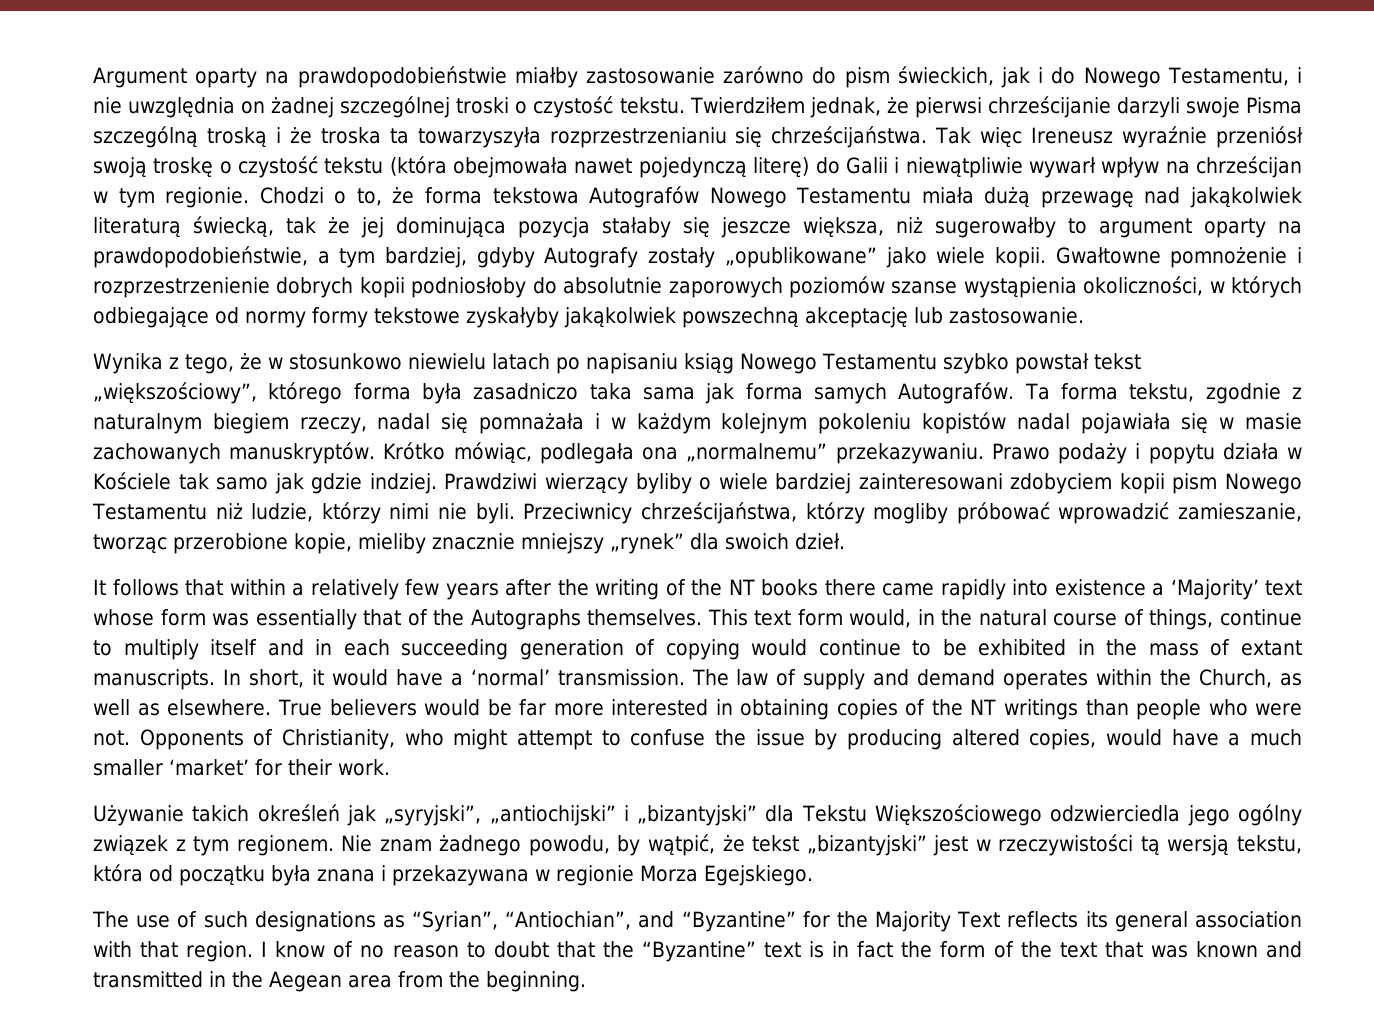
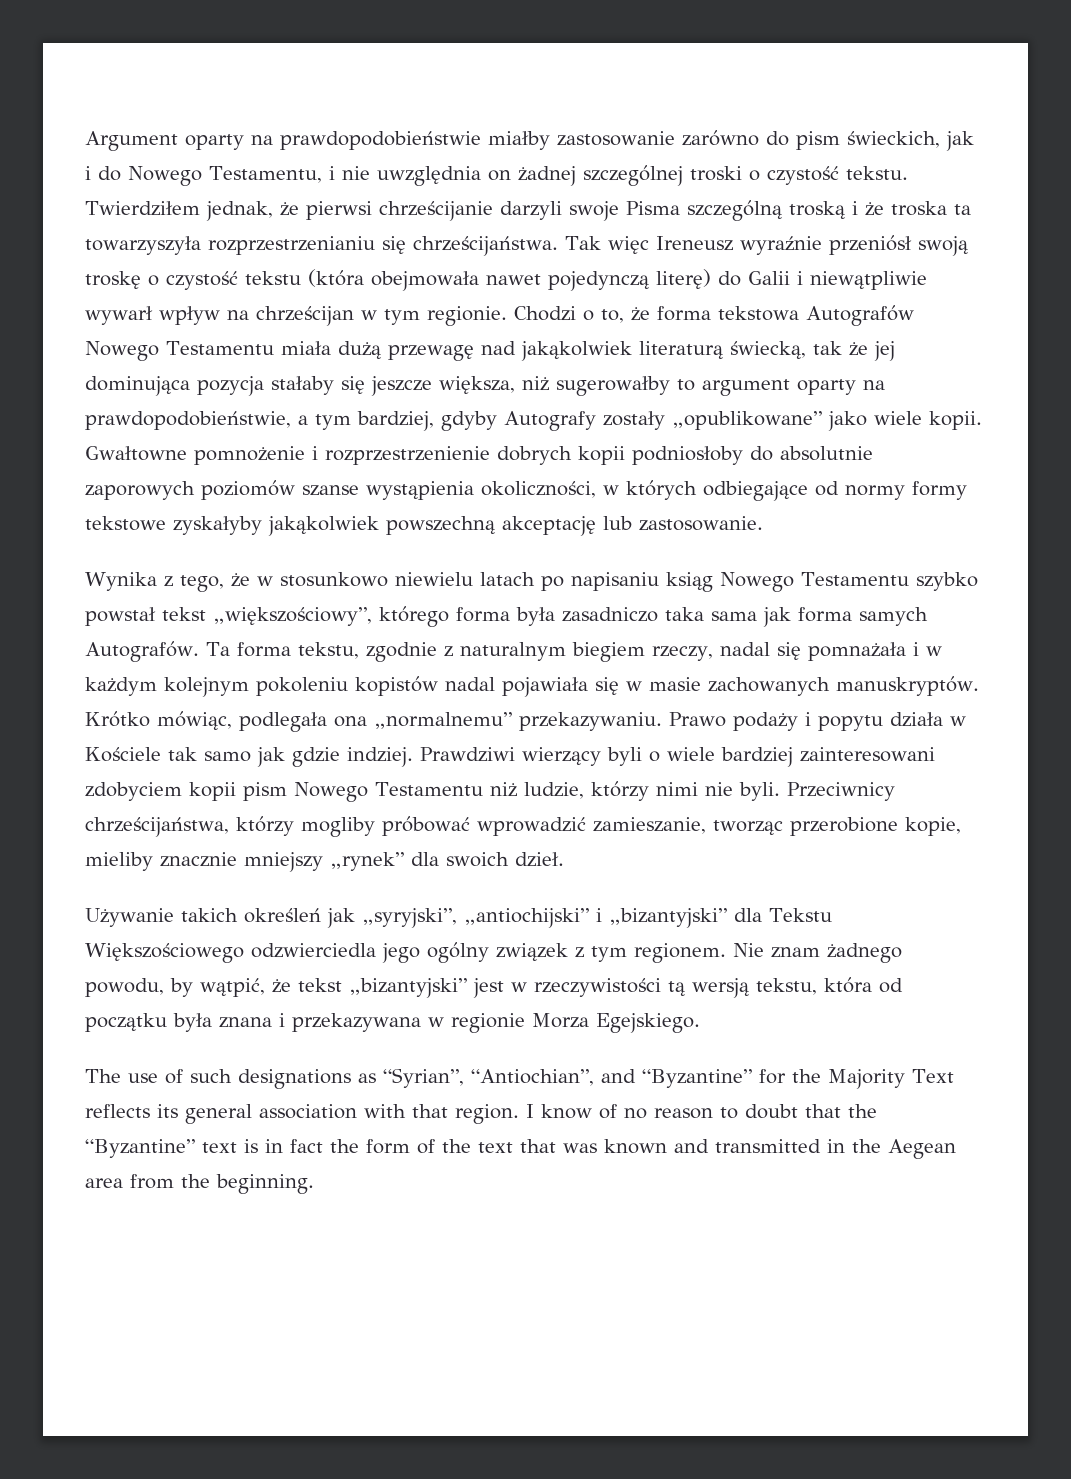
- Prawdziwi wierzący byliby o wiele bardziej zainteresowani zdobyciem kopii pism Nowego Testamentu niż ludzie, którzy nimi nie byli.
+ Prawdziwi wierzący byli o wiele bardziej zainteresowani zdobyciem kopii pism Nowego Testamentu niż ludzie, którzy nimi nie byli.
- It follows that within a relatively few years after the writing of the NT books there came rapidly into existence a ‘Majority’ text whose form was essentially that of the Autographs themselves. This text form would, in the natural course of things, continue to multiply itself and in each succeeding generation of copying would continue to be exhibited in the mass of extant manuscripts. In short, it would have a ‘normal’ transmission. The law of supply and demand operates within the Church, as well as elsewhere. True believers would be far more interested in obtaining copies of the NT writings than people who were not. Opponents of Christianity, who might attempt to confuse the issue by producing altered copies, would have a much smaller ‘market’ for their work.

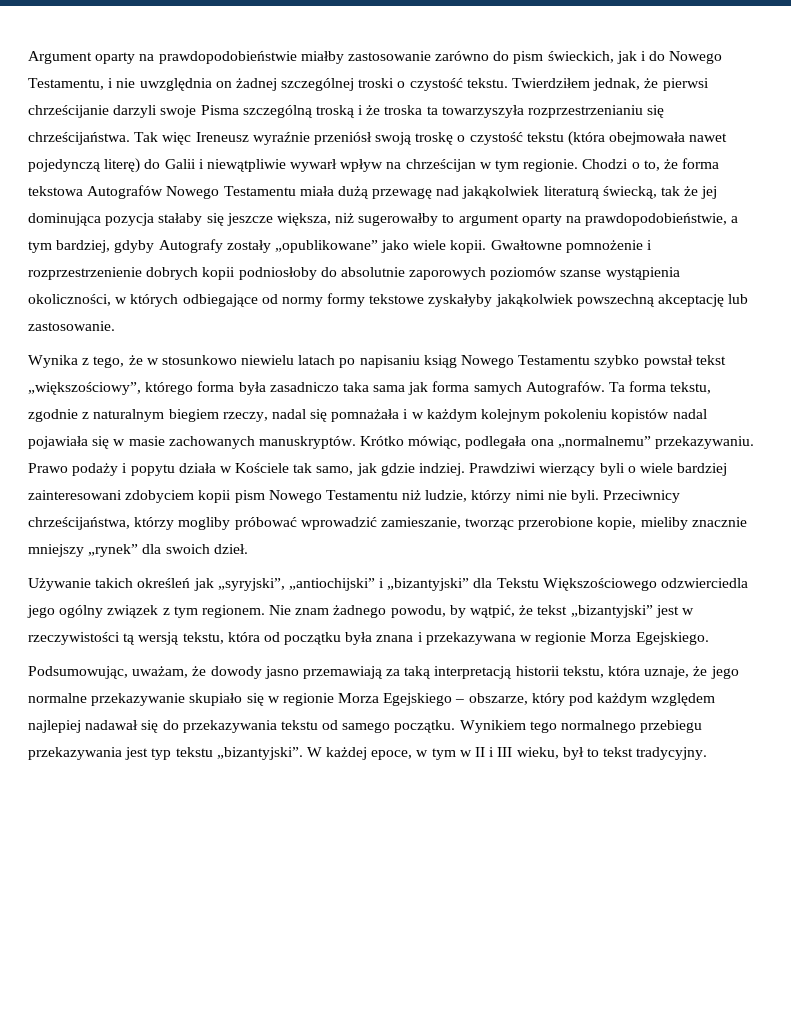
- Prawo podaży i popytu działa w Kościele tak samo jak gdzie indziej.
+ Prawo podaży i popytu działa w Kościele tak samo, jak gdzie indziej.
- The use of such designations as “Syrian”, “Antiochian”, and “Byzantine” for the Majority Text reflects its general association with that region. I know of no reason to doubt that the “Byzantine” text is in fact the form of the text that was known and transmitted in the Aegean area from the beginning.
+ Podsumowując, uważam, że dowody jasno przemawiają za taką interpretacją historii tekstu, która uznaje, że jego normalne przekazywanie skupiało się w regionie Morza Egejskiego – obszarze, który pod każdym względem najlepiej nadawał się do przekazywania tekstu od samego początku. Wynikiem tego normalnego przebiegu przekazywania jest typ tekstu „bizantyjski”. W każdej epoce, w tym w II i III wieku, był to tekst tradycyjny.

